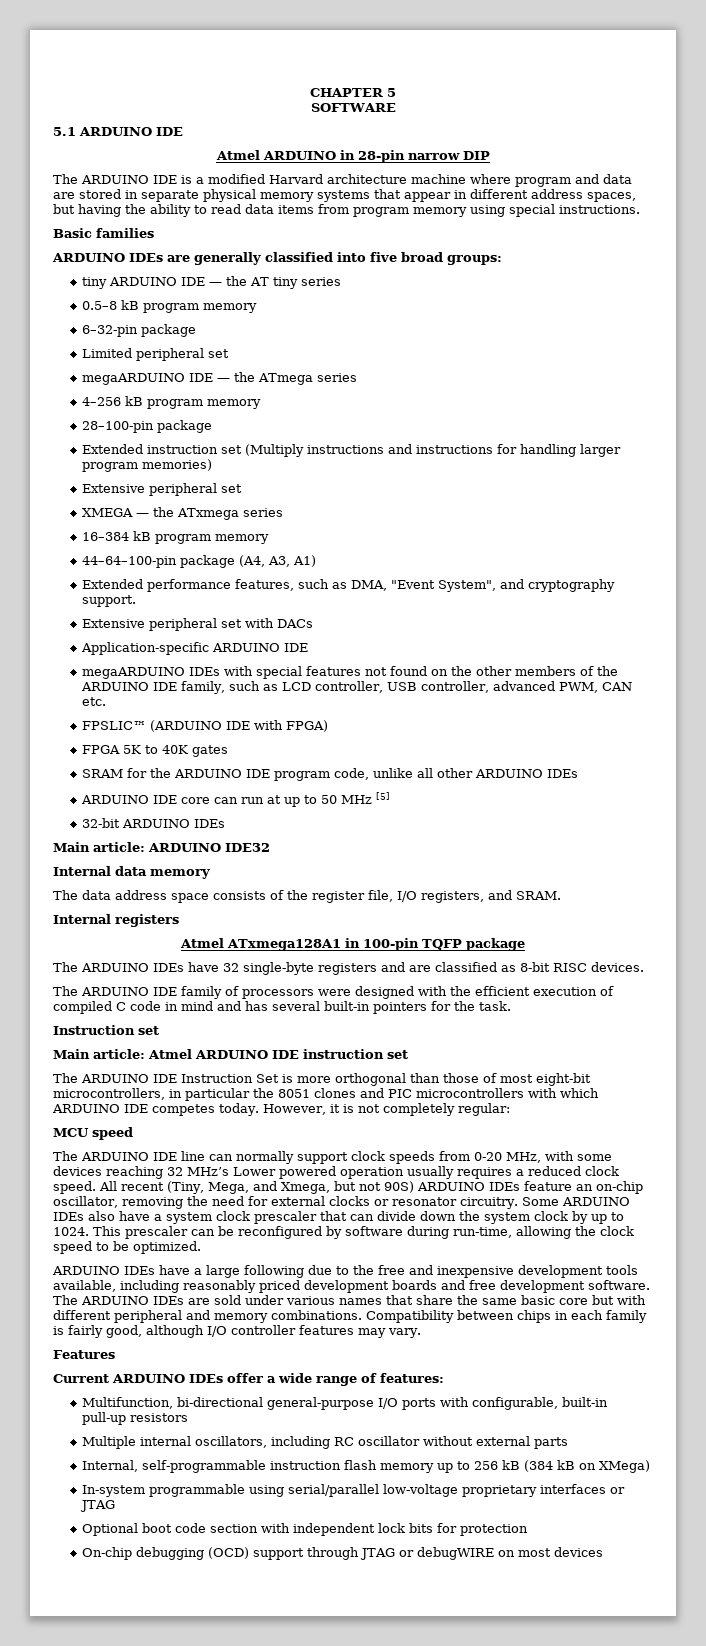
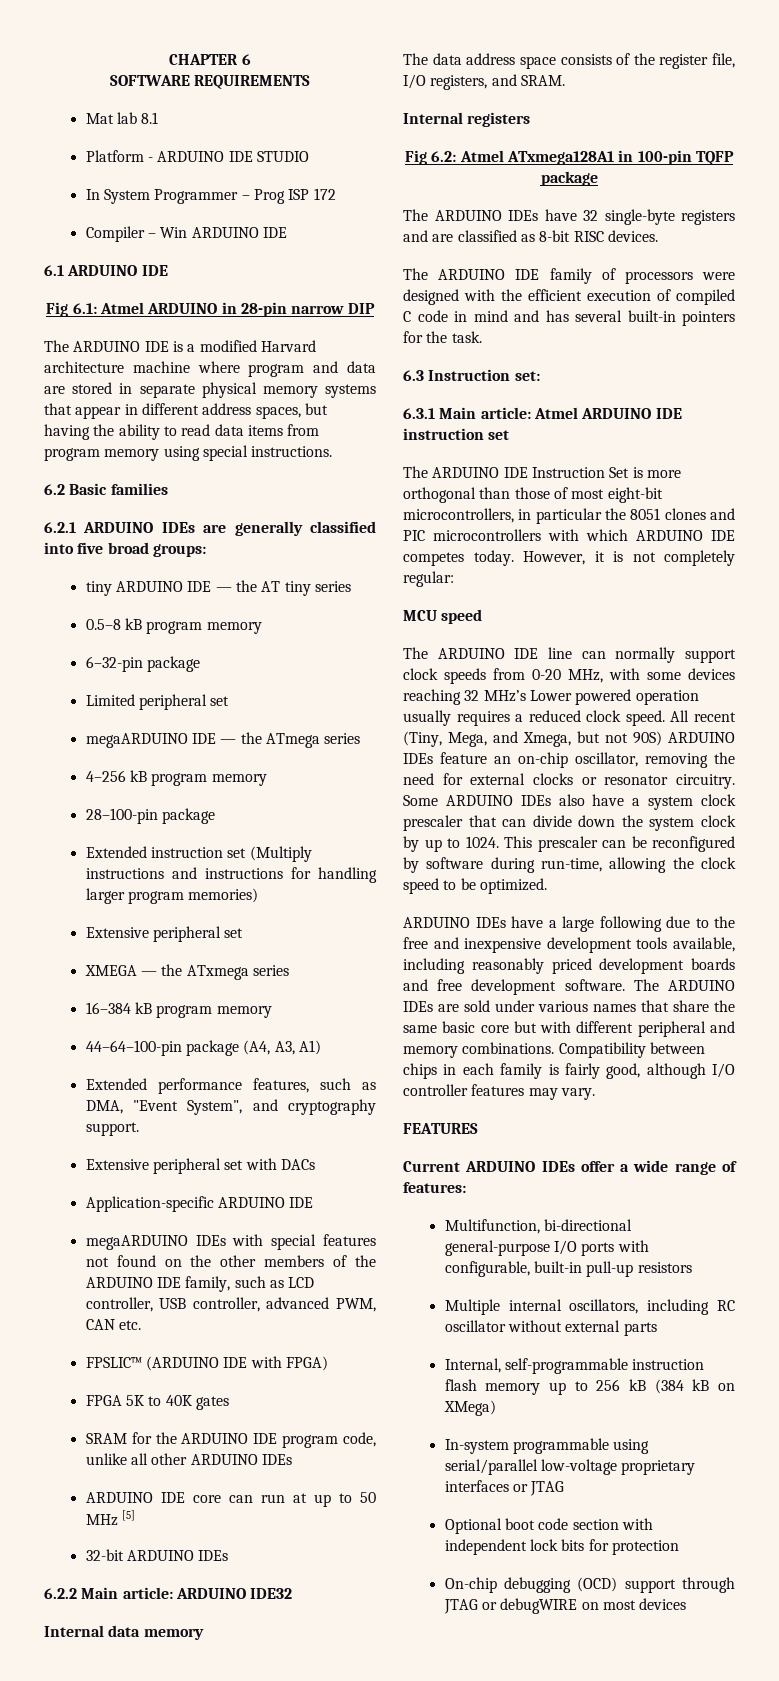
- CHAPTER 5
+ CHAPTER 6
- SOFTWARE
- 5.1 ARDUINO IDE
- Atmel ARDUINO in 28-pin narrow DIP
+ SOFTWARE REQUIREMENTS
+ Mat lab 8.1
+ Platform - ARDUINO IDE STUDIO
+ In System Programmer – Prog ISP 172
+ Compiler – Win ARDUINO IDE
+ 6.1 ARDUINO IDE
+ Fig 6.1: Atmel ARDUINO in 28-pin narrow DIP
- Basic families
+ 6.2 Basic families
- ARDUINO IDEs are generally classified into five broad groups:
+ 6.2.1 ARDUINO IDEs are generally classified into five broad groups:
- Main article: ARDUINO IDE32
+ 6.2.2 Main article: ARDUINO IDE32
- Atmel ATxmega128A1 in 100-pin TQFP package
+ Fig 6.2: Atmel ATxmega128A1 in 100-pin TQFP package
- Instruction set
- Main article: Atmel ARDUINO IDE instruction set
+ 6.3 Instruction set:
+ 6.3.1 Main article: Atmel ARDUINO IDE instruction set
- Features
+ FEATURES

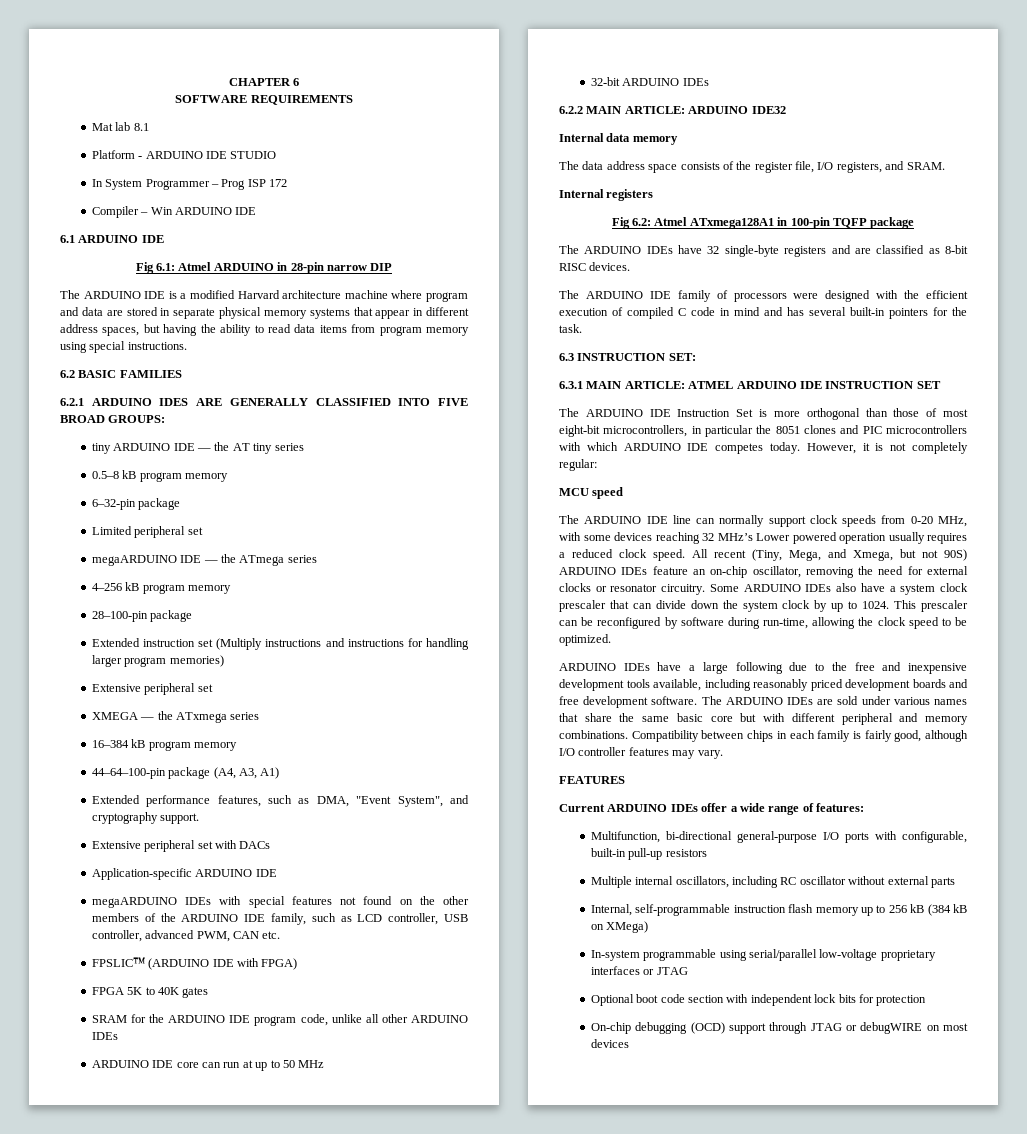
- 6.2 Basic families
+ 6.2 BASIC FAMILIES
- 6.2.1 ARDUINO IDEs are generally classified into five broad groups:
+ 6.2.1 ARDUINO IDES ARE GENERALLY CLASSIFIED INTO FIVE BROAD GROUPS:
- ARDUINO IDE core can run at up to 50 MHz [5]
+ ARDUINO IDE core can run at up to 50 MHz
- 6.2.2 Main article: ARDUINO IDE32
+ 6.2.2 MAIN ARTICLE: ARDUINO IDE32
- 6.3 Instruction set:
+ 6.3 INSTRUCTION SET:
- 6.3.1 Main article: Atmel ARDUINO IDE instruction set
+ 6.3.1 MAIN ARTICLE: ATMEL ARDUINO IDE INSTRUCTION SET

